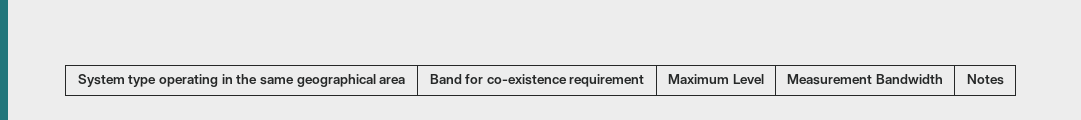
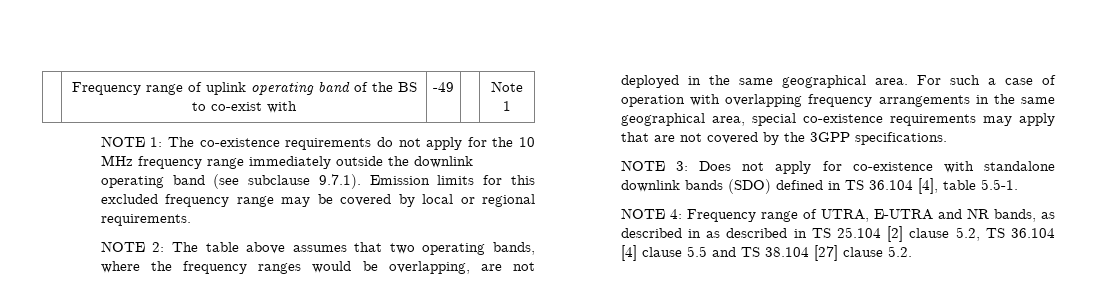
- System type operating in the same geographical area | Band for co-existence requirement | Maximum Level | Measurement Bandwidth | Notes
+ | Frequency range of uplink operating band of the BS to co-exist with | -49 | | Note 1
+ NOTE 1: The co-existence requirements do not apply for the 10 MHz frequency range immediately outside the downlink operating band (see subclause 9.7.1). Emission limits for this excluded frequency range may be covered by local or regional requirements.
+ NOTE 2: The table above assumes that two operating bands, where the frequency ranges would be overlapping, are not deployed in the same geographical area. For such a case of operation with overlapping frequency arrangements in the same geographical area, special co-existence requirements may apply that are not covered by the 3GPP specifications.
+ NOTE 3: Does not apply for co-existence with standalone downlink bands (SDO) defined in TS 36.104 [4], table 5.5-1.
+ NOTE 4: Frequency range of UTRA, E-UTRA and NR bands, as described in as described in TS 25.104 [2] clause 5.2, TS 36.104 [4] clause 5.5 and TS 38.104 [27] clause 5.2.

